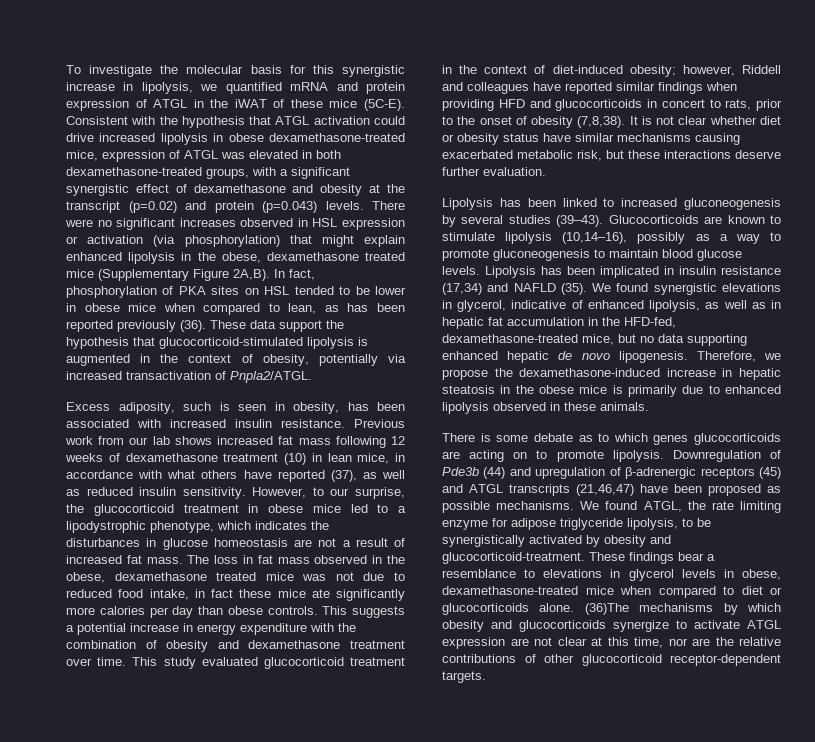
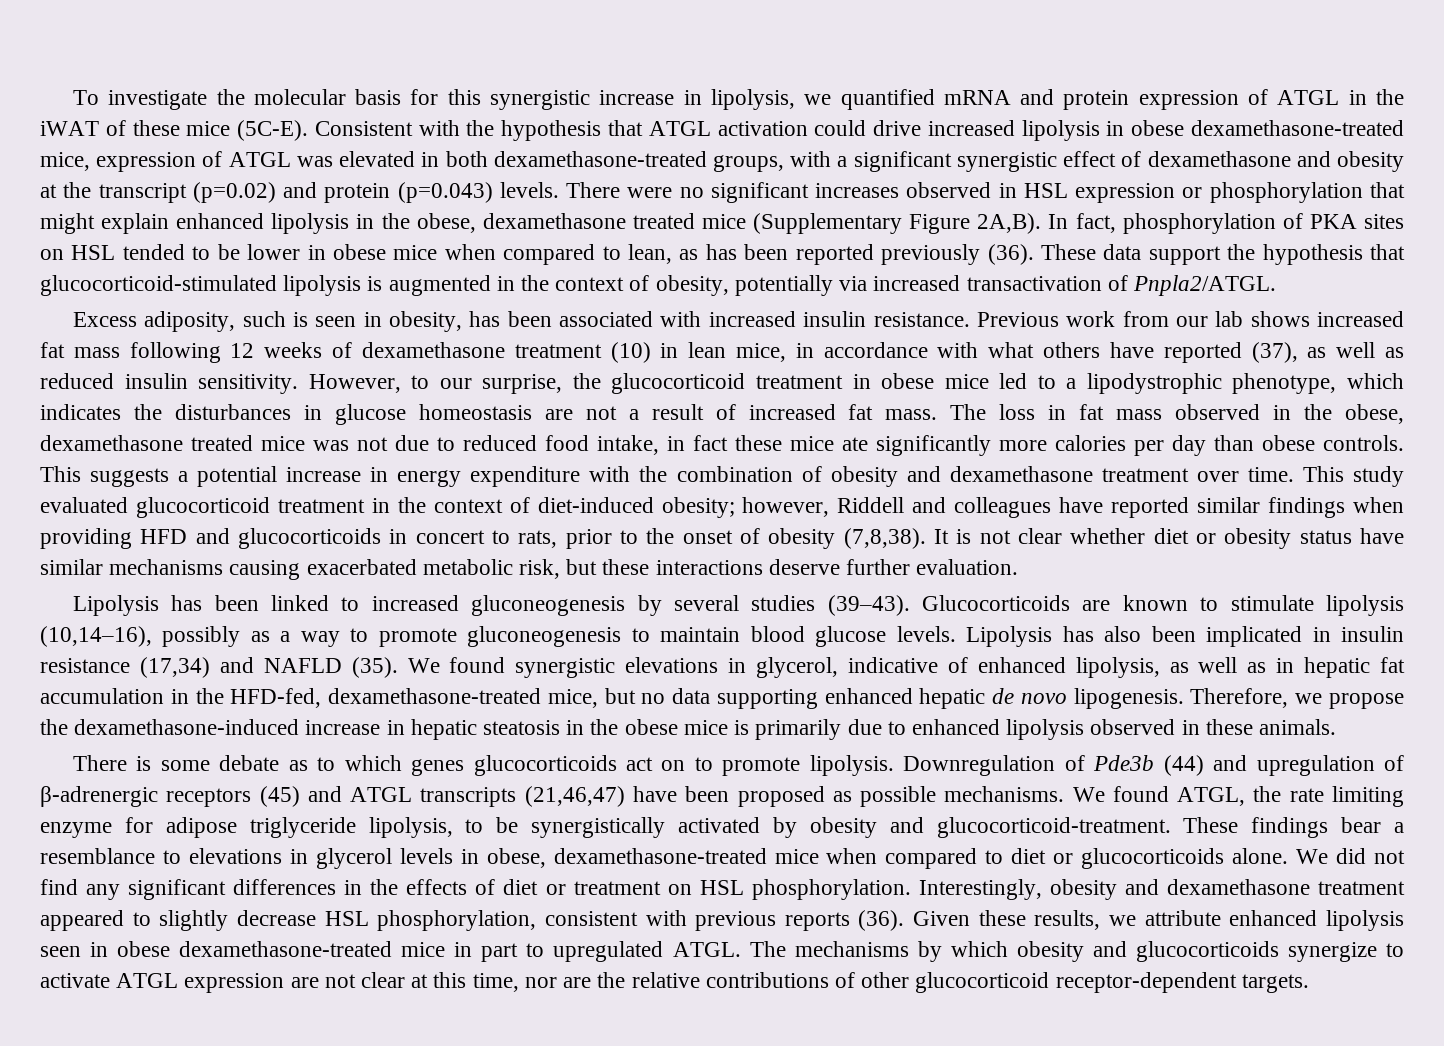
- There were no significant increases observed in HSL expression or activation (via phosphorylation) that might explain enhanced lipolysis in the obese, dexamethasone treated mice (Supplementary Figure 2A,B).
+ There were no significant increases observed in HSL expression or phosphorylation that might explain enhanced lipolysis in the obese, dexamethasone treated mice (Supplementary Figure 2A,B).
- Lipolysis has been implicated in insulin resistance (17,34) and NAFLD (35).
+ Lipolysis has also been implicated in insulin resistance (17,34) and NAFLD (35).
- There is some debate as to which genes glucocorticoids are acting on to promote lipolysis.
+ There is some debate as to which genes glucocorticoids act on to promote lipolysis.
- (36)The mechanisms by which obesity and glucocorticoids synergize to activate ATGL expression are not clear at this time, nor are the relative contributions of other glucocorticoid receptor-dependent targets.
+ We did not find any significant differences in the effects of diet or treatment on HSL phosphorylation. Interestingly, obesity and dexamethasone treatment appeared to slightly decrease HSL phosphorylation, consistent with previous reports (36). Given these results, we attribute enhanced lipolysis seen in obese dexamethasone-treated mice in part to upregulated ATGL. The mechanisms by which obesity and glucocorticoids synergize to activate ATGL expression are not clear at this time, nor are the relative contributions of other glucocorticoid receptor-dependent targets.

